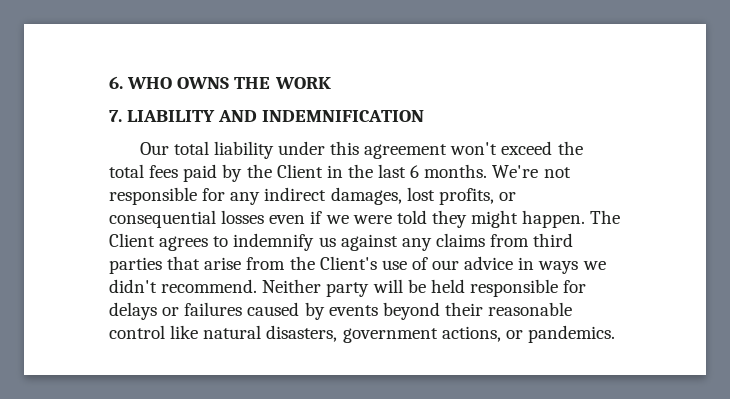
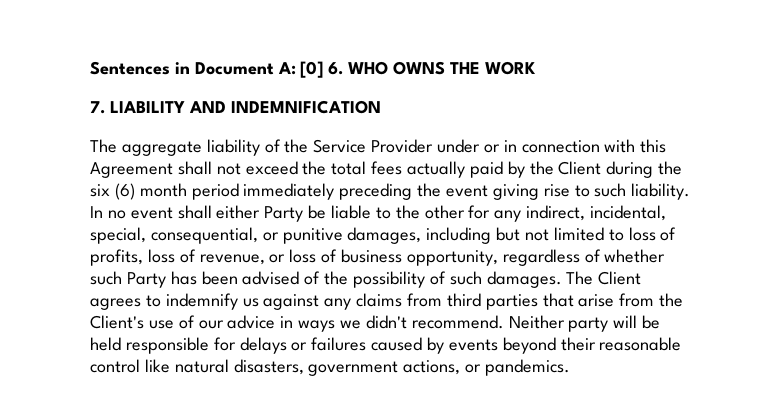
- 6. WHO OWNS THE WORK
+ Sentences in Document A: [0] 6. WHO OWNS THE WORK
- Our total liability under this agreement won't exceed the total fees paid by the Client in the last 6 months. We're not responsible for any indirect damages, lost profits, or consequential losses even if we were told they might happen.
+ The aggregate liability of the Service Provider under or in connection with this Agreement shall not exceed the total fees actually paid by the Client during the six (6) month period immediately preceding the event giving rise to such liability. In no event shall either Party be liable to the other for any indirect, incidental, special, consequential, or punitive damages, including but not limited to loss of profits, loss of revenue, or loss of business opportunity, regardless of whether such Party has been advised of the possibility of such damages.

